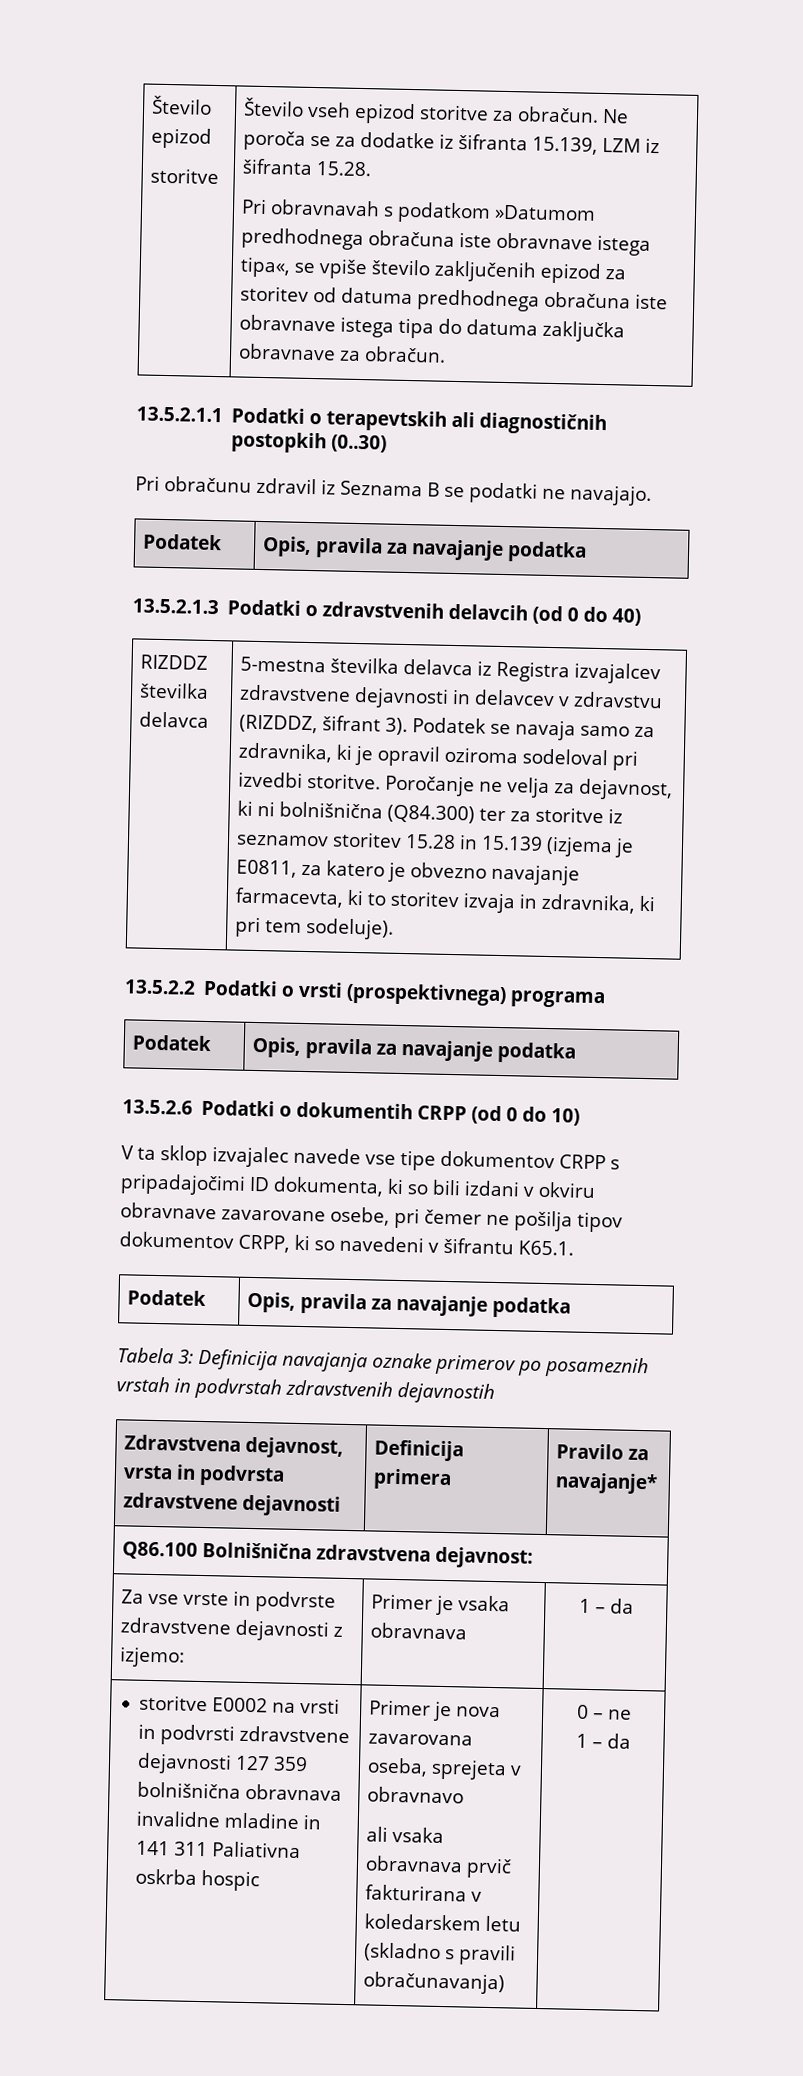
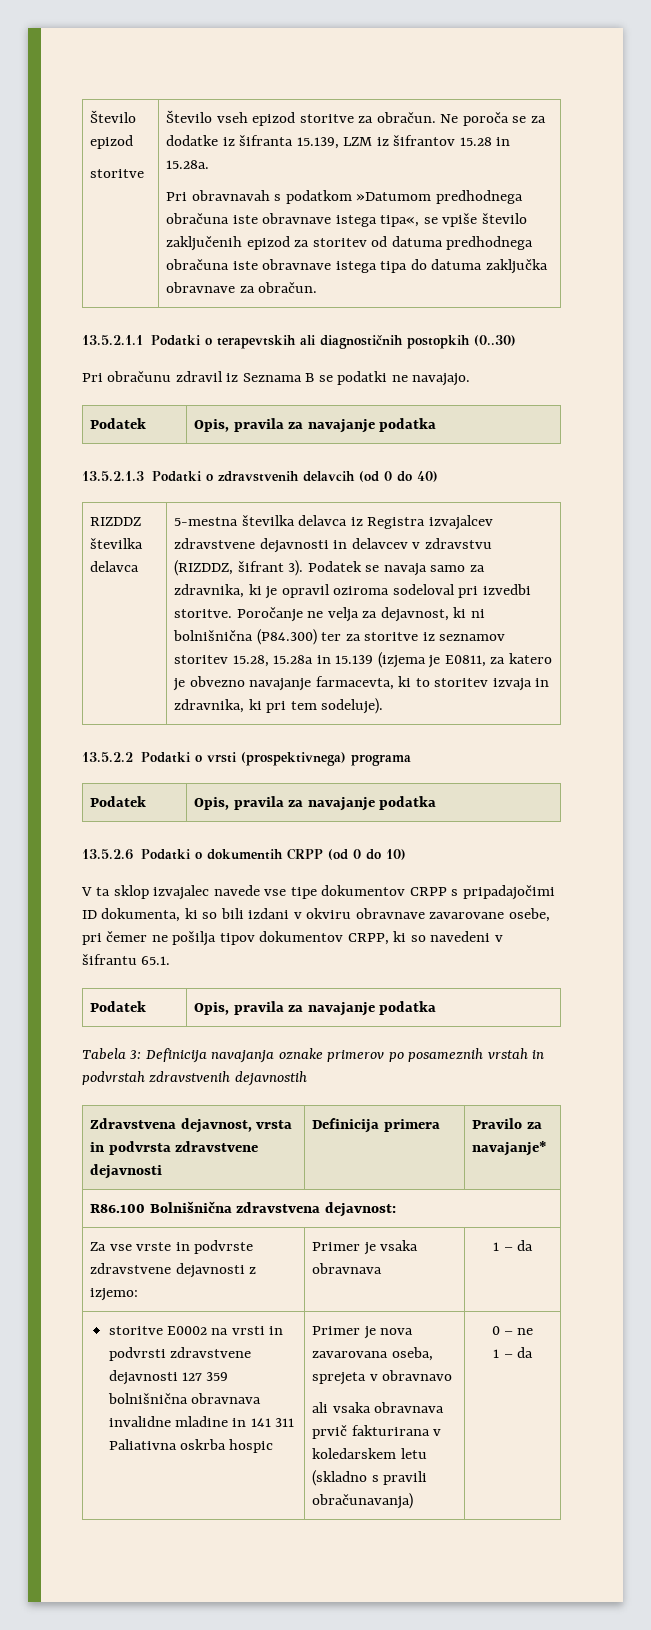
- Ne poroča se za dodatke iz šifranta 15.139, LZM iz šifranta 15.28.
+ Ne poroča se za dodatke iz šifranta 15.139, LZM iz šifrantov 15.28 in 15.28a.
- Poročanje ne velja za dejavnost, ki ni bolnišnična (Q84.300) ter za storitve iz seznamov storitev 15.28 in 15.139 (izjema je E0811, za katero je obvezno navajanje farmacevta, ki to storitev izvaja in zdravnika, ki pri tem sodeluje).
+ Poročanje ne velja za dejavnost, ki ni bolnišnična (P84.300) ter za storitve iz seznamov storitev 15.28, 15.28a in 15.139 (izjema je E0811, za katero je obvezno navajanje farmacevta, ki to storitev izvaja in zdravnika, ki pri tem sodeluje).
- V ta sklop izvajalec navede vse tipe dokumentov CRPP s pripadajočimi ID dokumenta, ki so bili izdani v okviru obravnave zavarovane osebe, pri čemer ne pošilja tipov dokumentov CRPP, ki so navedeni v šifrantu K65.1.
+ V ta sklop izvajalec navede vse tipe dokumentov CRPP s pripadajočimi ID dokumenta, ki so bili izdani v okviru obravnave zavarovane osebe, pri čemer ne pošilja tipov dokumentov CRPP, ki so navedeni v šifrantu 65.1.
- Q86.100 Bolnišnična zdravstvena dejavnost:
+ R86.100 Bolnišnična zdravstvena dejavnost:

